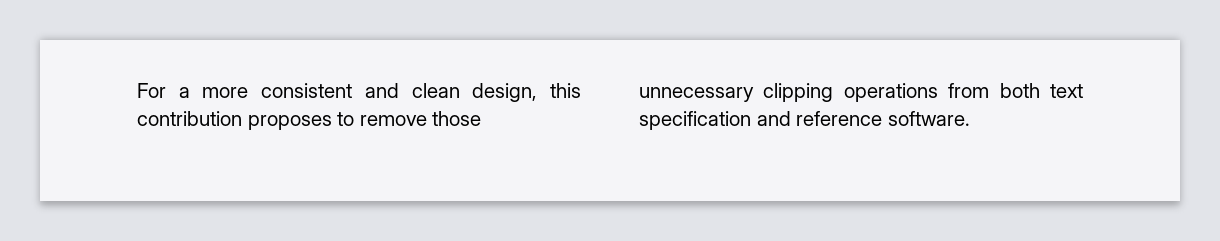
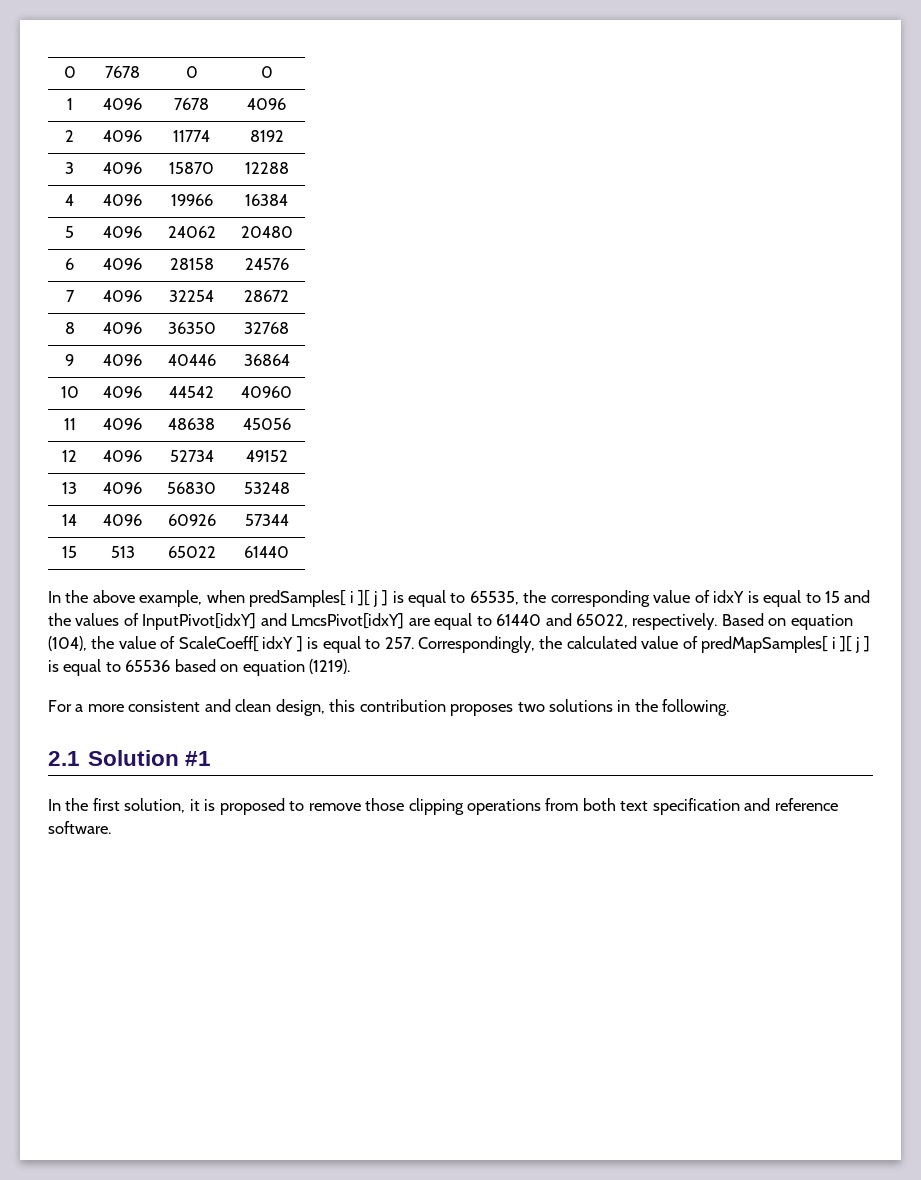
+ 0 | 7678 | 0 | 0
+ 1 | 4096 | 7678 | 4096
+ 2 | 4096 | 11774 | 8192
+ 3 | 4096 | 15870 | 12288
+ 4 | 4096 | 19966 | 16384
+ 5 | 4096 | 24062 | 20480
+ 6 | 4096 | 28158 | 24576
+ 7 | 4096 | 32254 | 28672
+ 8 | 4096 | 36350 | 32768
+ 9 | 4096 | 40446 | 36864
+ 10 | 4096 | 44542 | 40960
+ 11 | 4096 | 48638 | 45056
+ 12 | 4096 | 52734 | 49152
+ 13 | 4096 | 56830 | 53248
+ 14 | 4096 | 60926 | 57344
+ 15 | 513 | 65022 | 61440
+ In the above example, when predSamples[ i ][ j ] is equal to 65535, the corresponding value of idxY is equal to 15 and the values of InputPivot[idxY] and LmcsPivot[idxY] are equal to 61440 and 65022, respectively. Based on equation (104), the value of ScaleCoeff[ idxY ] is equal to 257. Correspondingly, the calculated value of predMapSamples[ i ][ j ] is equal to 65536 based on equation (1219).
- For a more consistent and clean design, this contribution proposes to remove those unnecessary clipping operations from both text specification and reference software.
+ For a more consistent and clean design, this contribution proposes two solutions in the following.
+ 2.1 Solution #1
+ In the first solution, it is proposed to remove those clipping operations from both text specification and reference software.

